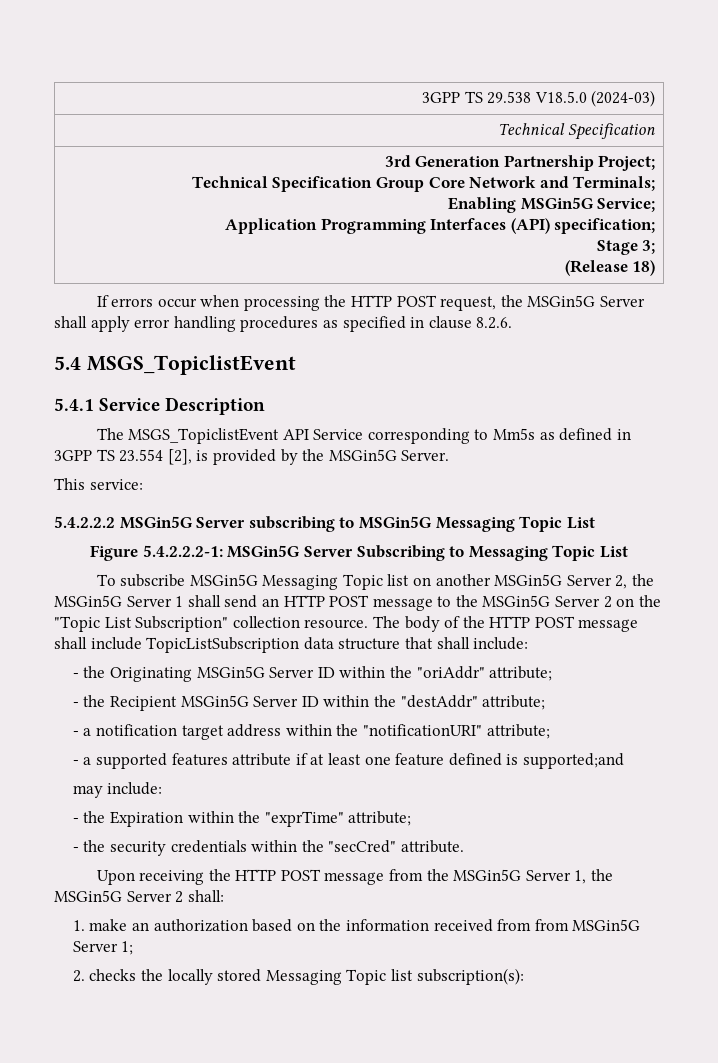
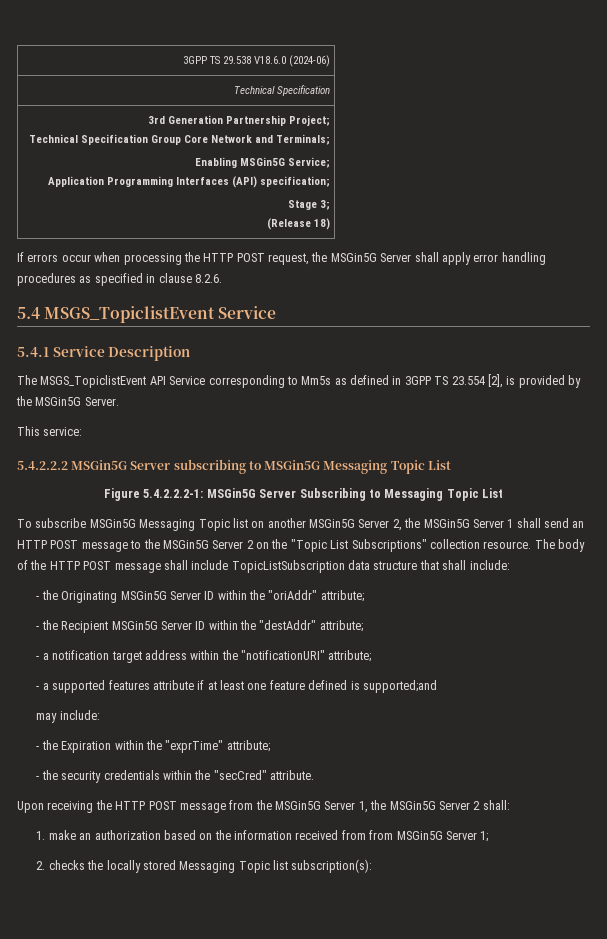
- 3GPP TS 29.538 V18.5.0 (2024-03)
+ 3GPP TS 29.538 V18.6.0 (2024-06)
- 5.4 MSGS_TopiclistEvent
+ 5.4 MSGS_TopiclistEvent Service
- To subscribe MSGin5G Messaging Topic list on another MSGin5G Server 2, the MSGin5G Server 1 shall send an HTTP POST message to the MSGin5G Server 2 on the "Topic List Subscription" collection resource.
+ To subscribe MSGin5G Messaging Topic list on another MSGin5G Server 2, the MSGin5G Server 1 shall send an HTTP POST message to the MSGin5G Server 2 on the "Topic List Subscriptions" collection resource.

